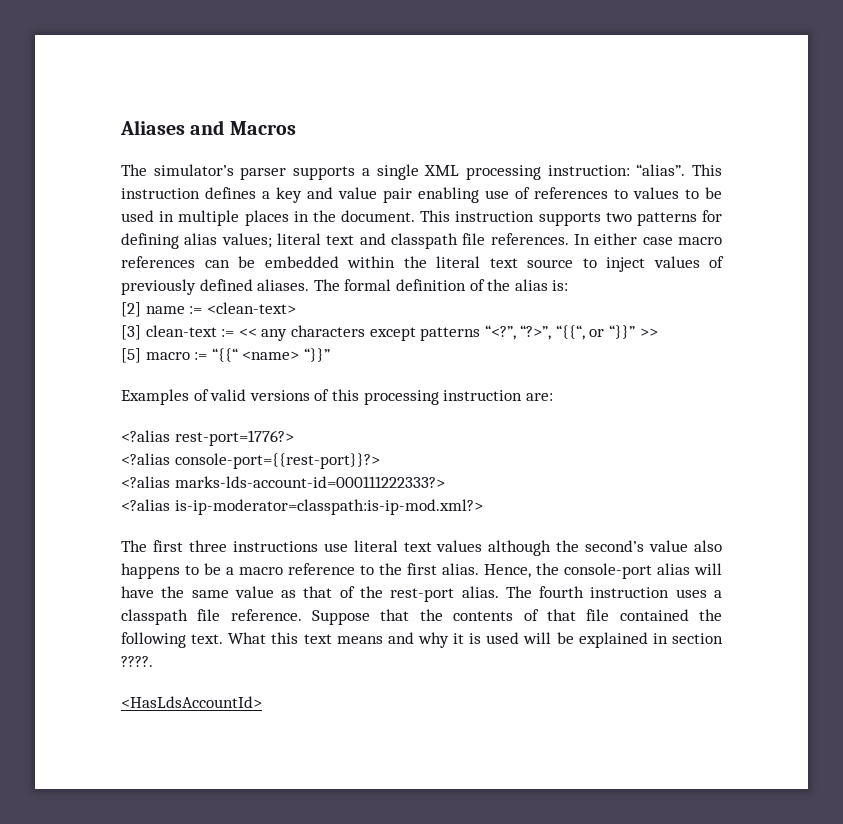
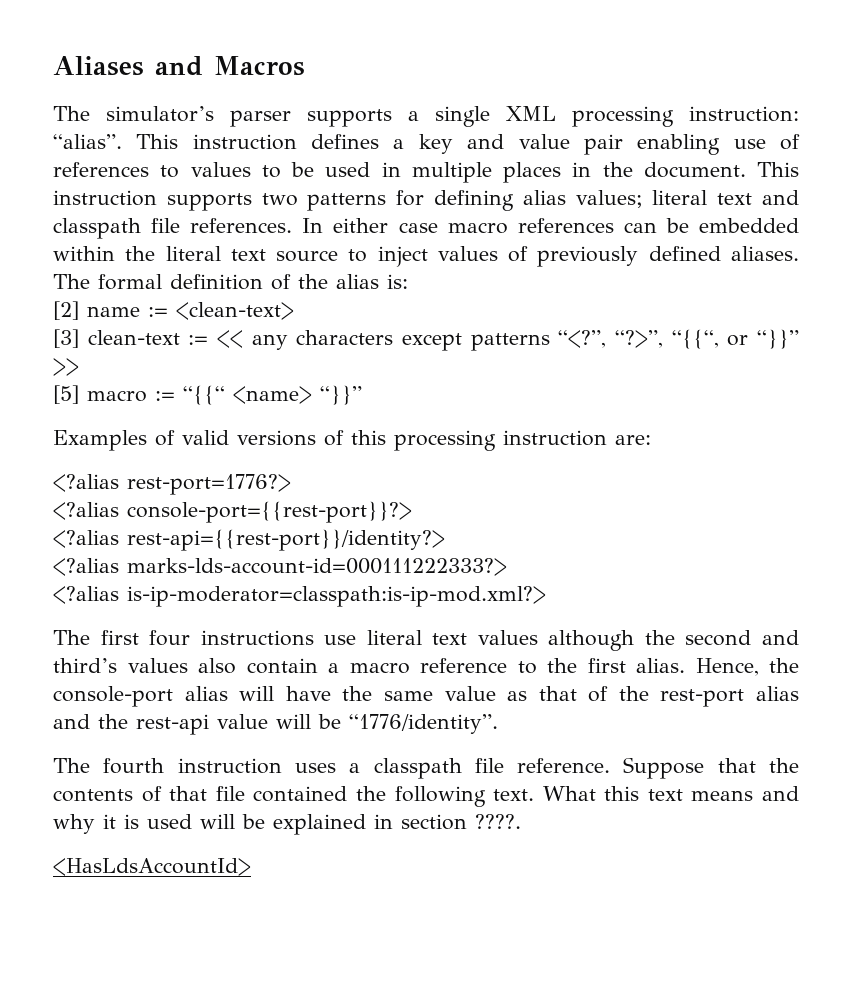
+ <?alias rest-api={{rest-port}}/identity?>
- The first three instructions use literal text values although the second’s value also happens to be a macro reference to the first alias.
+ The first four instructions use literal text values although the second and third’s values also contain a macro reference to the first alias.
- Hence, the console-port alias will have the same value as that of the rest-port alias. The fourth instruction uses a classpath file reference.
+ Hence, the console-port alias will have the same value as that of the rest-port alias and the rest-api value will be “1776/identity”.
+ The fourth instruction uses a classpath file reference.

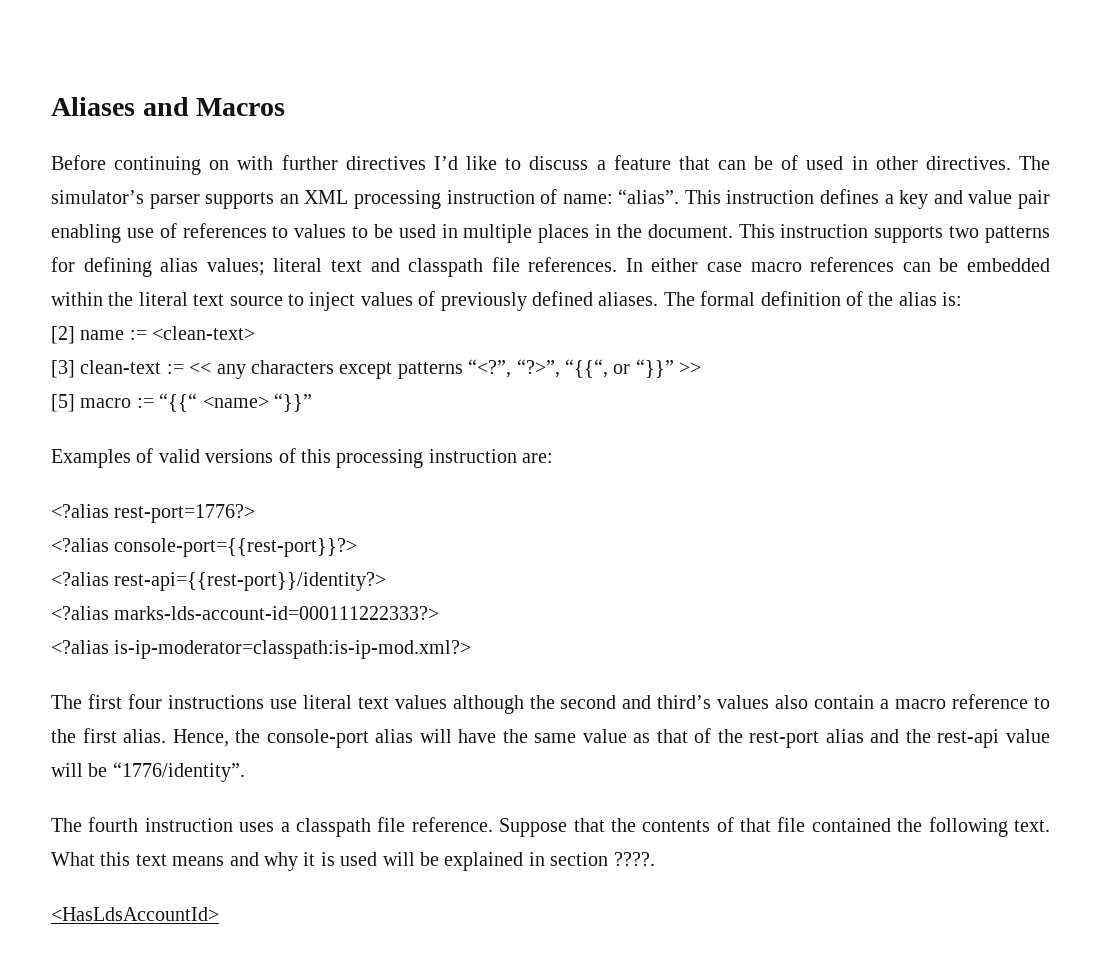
- The simulator’s parser supports a single XML processing instruction: “alias”.
+ Before continuing on with further directives I’d like to discuss a feature that can be of used in other directives. The simulator’s parser supports an XML processing instruction of name: “alias”.

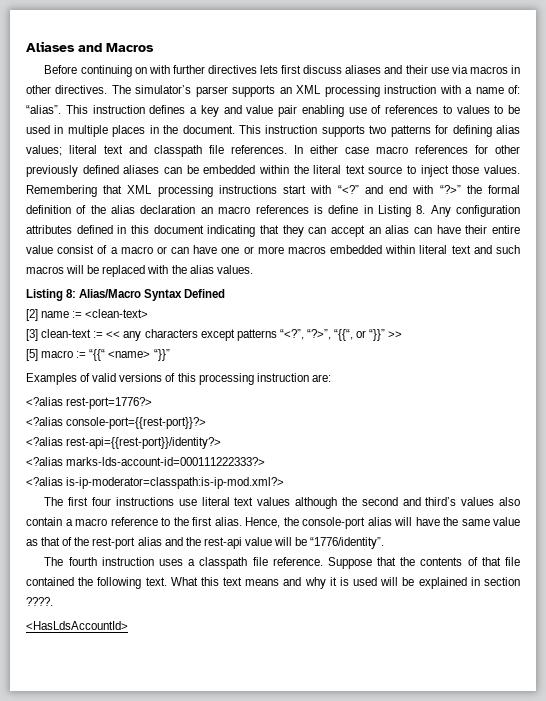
- Before continuing on with further directives I’d like to discuss a feature that can be of used in other directives.
+ Before continuing on with further directives lets first discuss aliases and their use via macros in other directives.
- The simulator’s parser supports an XML processing instruction of name: “alias”.
+ The simulator’s parser supports an XML processing instruction with a name of: “alias”.
- In either case macro references can be embedded within the literal text source to inject values of previously defined aliases. The formal definition of the alias is:
+ In either case macro references for other previously defined aliases can be embedded within the literal text source to inject those values. Remembering that XML processing instructions start with “<?” and end with “?>” the formal definition of the alias declaration an macro references is define in Listing 8. Any configuration attributes defined in this document indicating that they can accept an alias can have their entire value consist of a macro or can have one or more macros embedded within literal text and such macros will be replaced with the alias values.
+ Listing 8: Alias/Macro Syntax Defined

